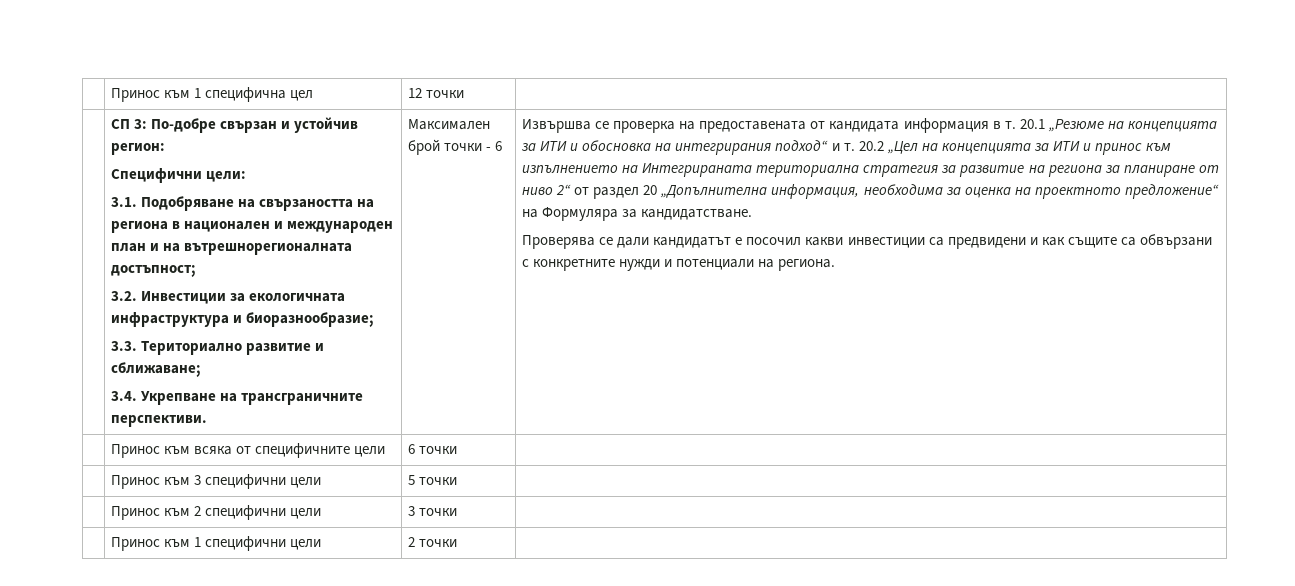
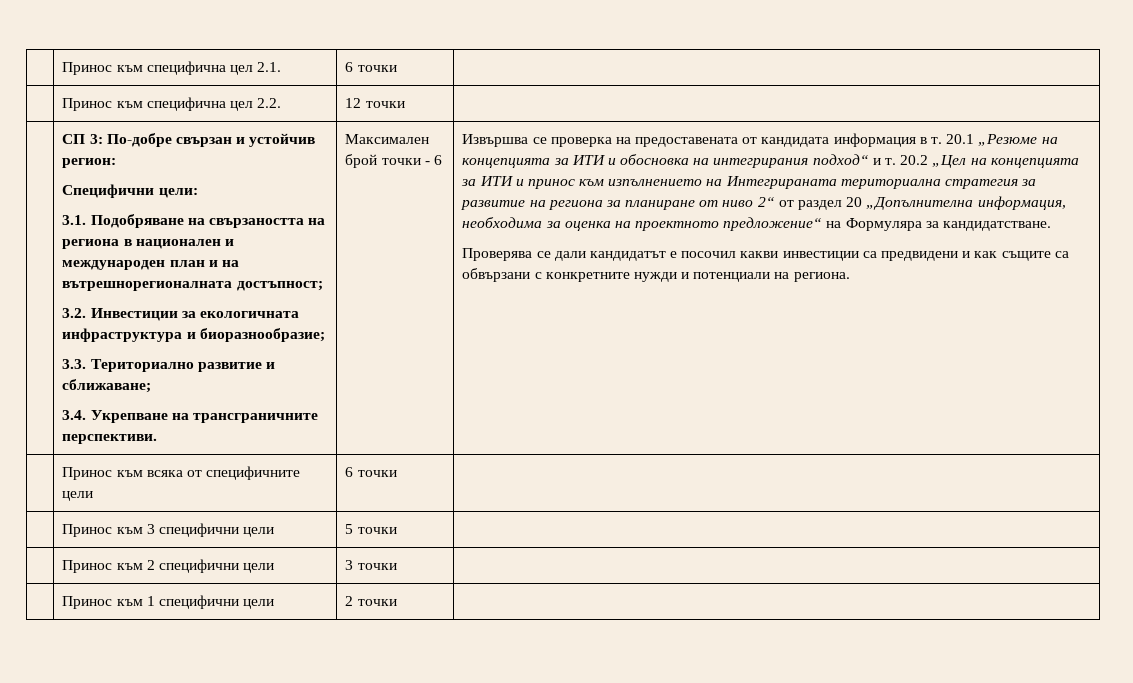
- | Принос към 1 специфична цел | 12 точки |
+ | Принос към специфична цел 2.1. | 6 точки |
+ | Принос към специфична цел 2.2. | 12 точки |

